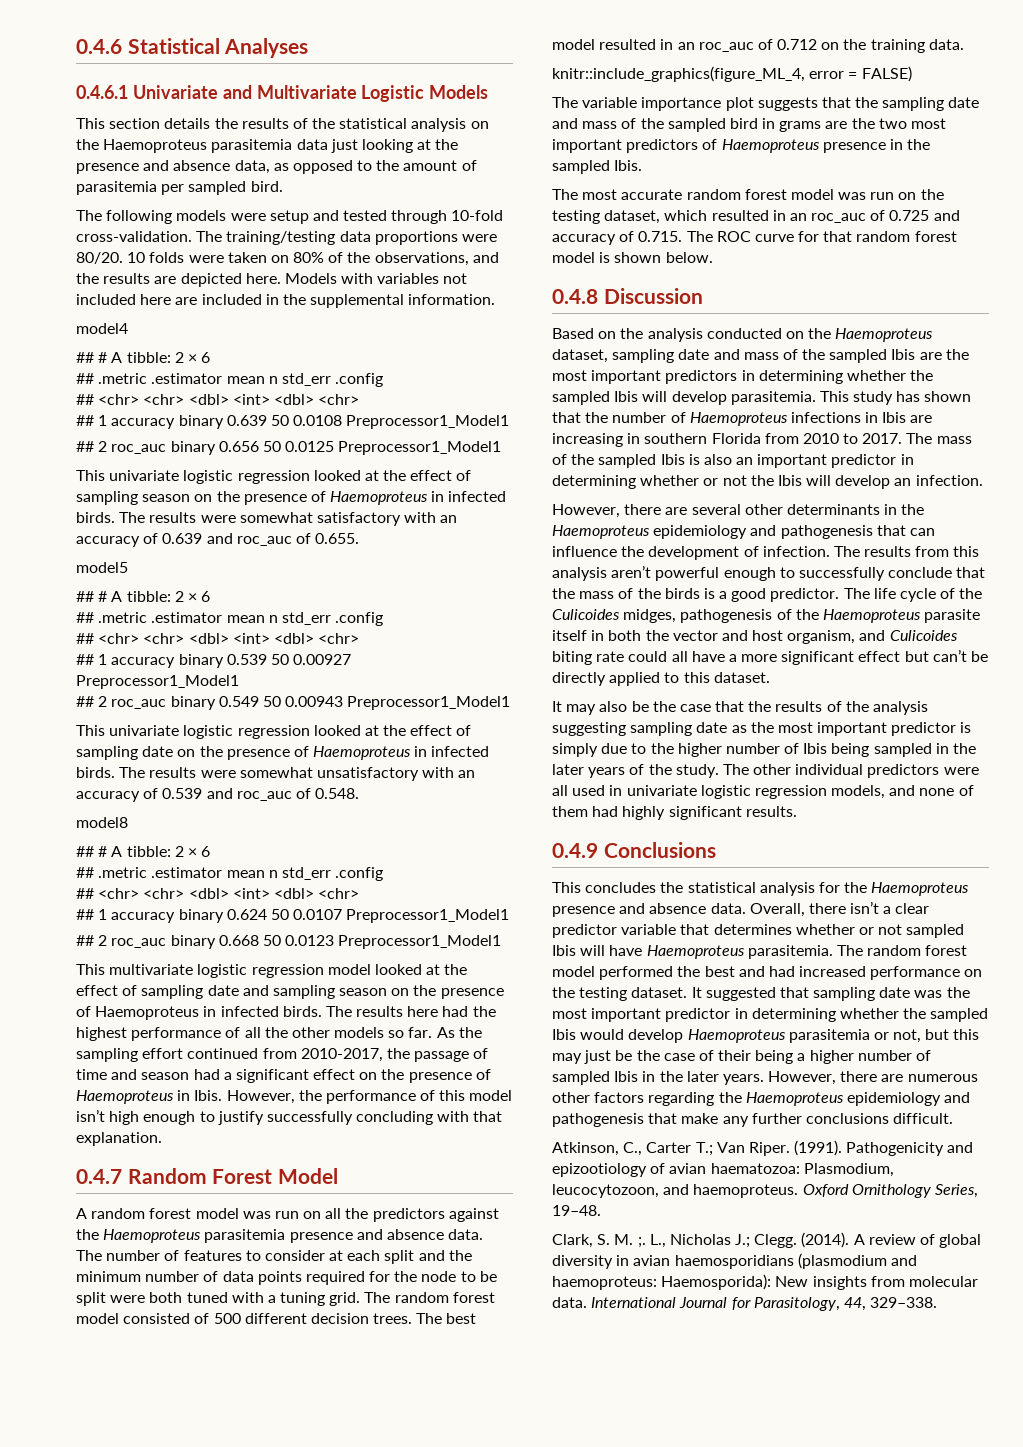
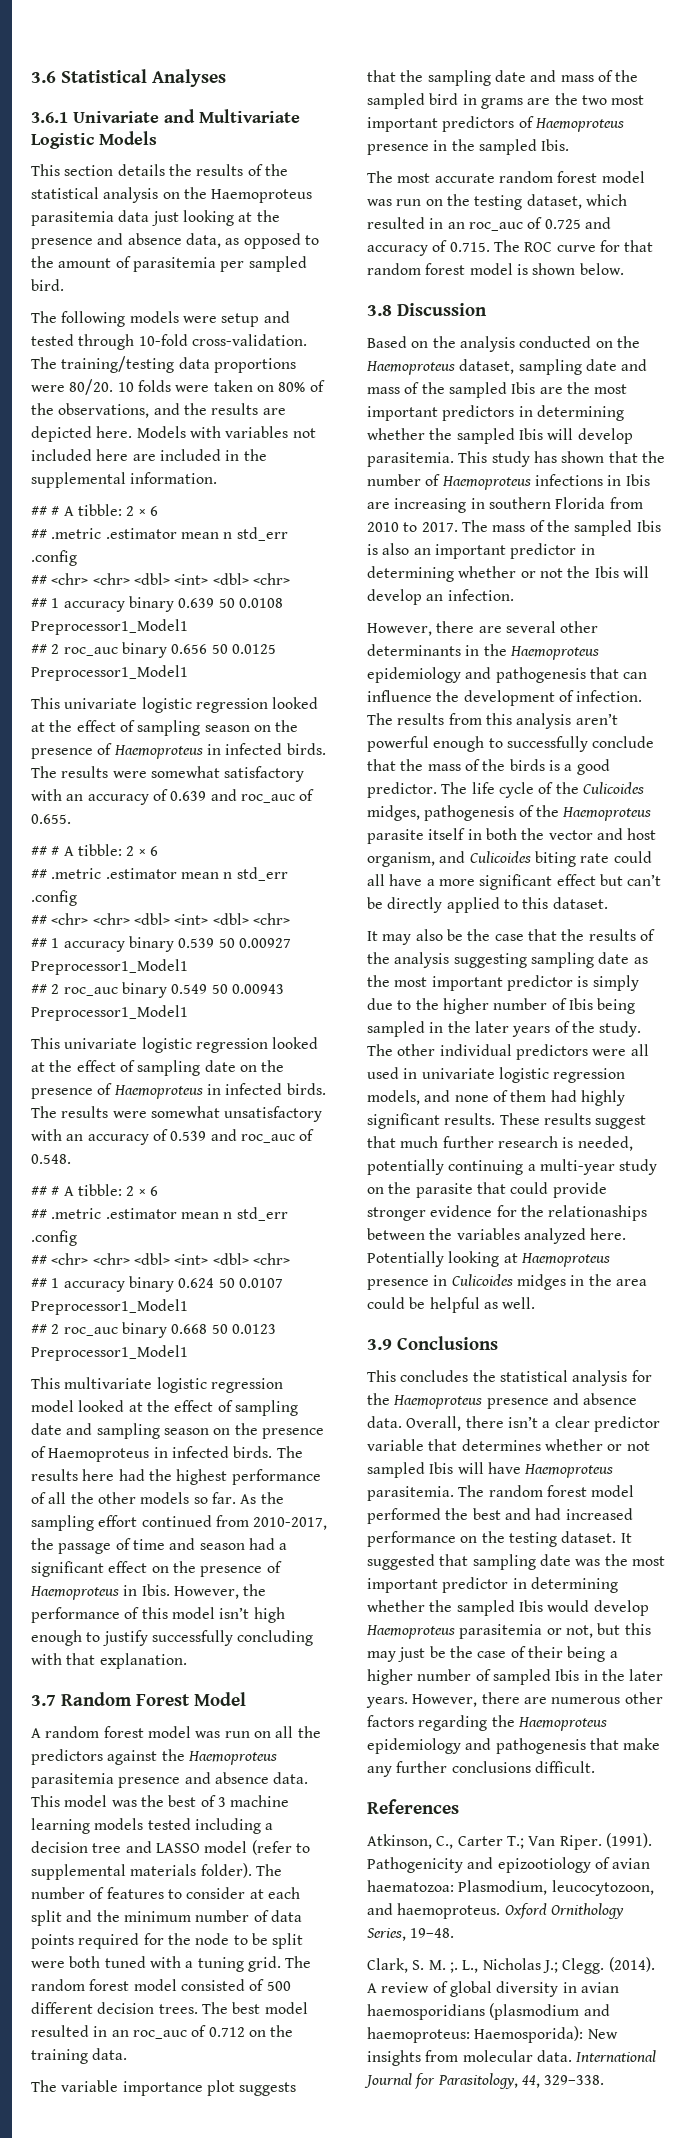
- 0.4.6 Statistical Analyses
+ 3.6 Statistical Analyses
- 0.4.6.1 Univariate and Multivariate Logistic Models
+ 3.6.1 Univariate and Multivariate Logistic Models
- model4
- model5
- model8
- 0.4.7 Random Forest Model
+ 3.7 Random Forest Model
+ This model was the best of 3 machine learning models tested including a decision tree and LASSO model (refer to supplemental materials folder).
- knitr::include_graphics(figure_ML_4, error = FALSE)
- 0.4.8 Discussion
+ 3.8 Discussion
- The other individual predictors were all used in univariate logistic regression models, and none of them had highly significant results.
- 0.4.9 Conclusions
+ The other individual predictors were all used in univariate logistic regression models, and none of them had highly significant results. These results suggest that much further research is needed, potentially continuing a multi-year study on the parasite that could provide stronger evidence for the relationaships between the variables analyzed here. Potentially looking at Haemoproteus presence in Culicoides midges in the area could be helpful as well.
+ 3.9 Conclusions
+ References

